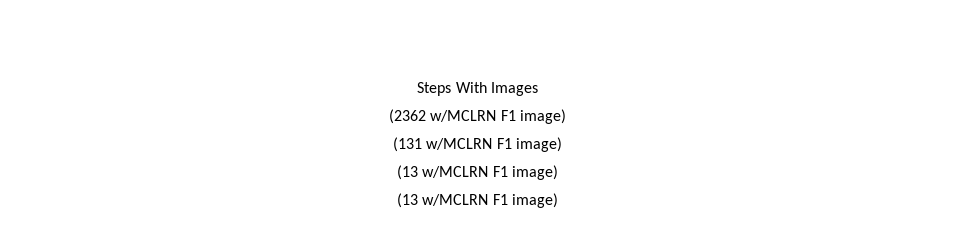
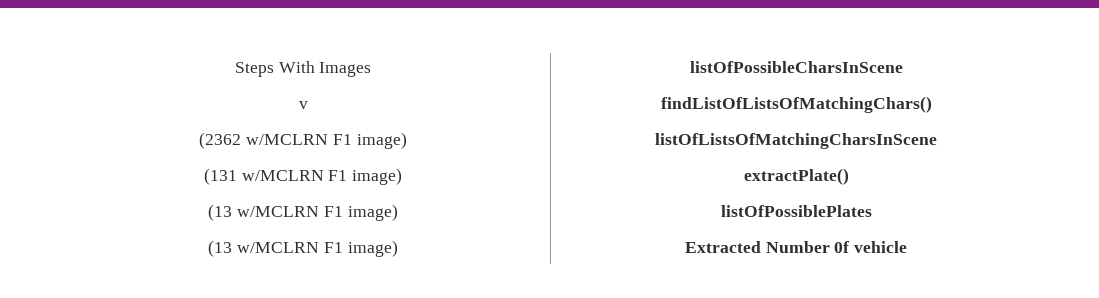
+ v
+ listOfPossibleCharsInScene
+ findListOfListsOfMatchingChars()
+ listOfListsOfMatchingCharsInScene
+ extractPlate()
+ listOfPossiblePlates
+ Extracted Number 0f vehicle

